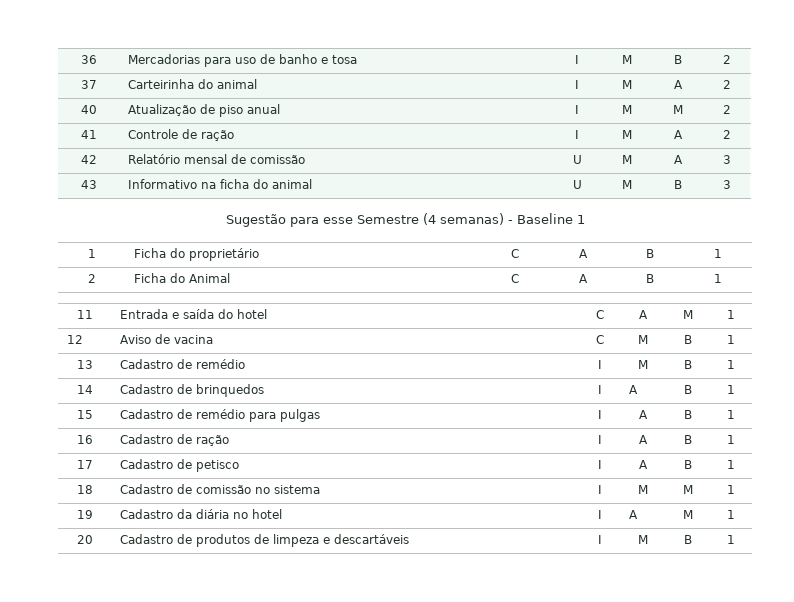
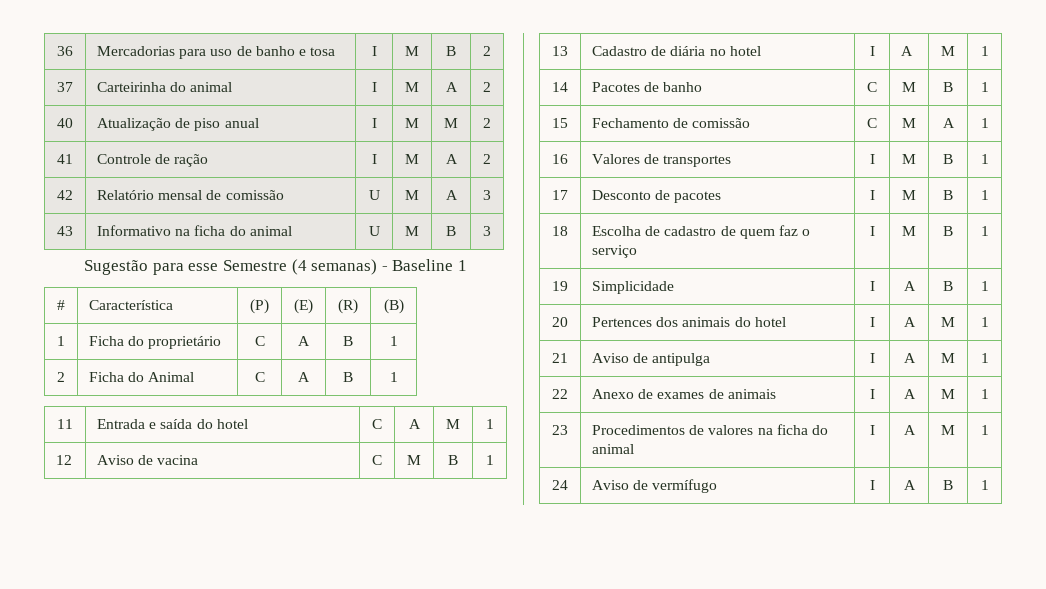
+ # | Característica | (P) | (E) | (R) | (B)
- 13 | Cadastro de remédio | I | M | B | 1
- 14 | Cadastro de brinquedos | I | A | B | 1
- 15 | Cadastro de remédio para pulgas | I | A | B | 1
- 16 | Cadastro de ração | I | A | B | 1
- 17 | Cadastro de petisco | I | A | B | 1
- 18 | Cadastro de comissão no sistema | I | M | M | 1
- 19 | Cadastro da diária no hotel | I | A | M | 1
+ 13 | Cadastro de diária no hotel | I | A | M | 1
- 20 | Cadastro de produtos de limpeza e descartáveis | I | M | B | 1
+ 14 | Pacotes de banho | C | M | B | 1
+ 15 | Fechamento de comissão | C | M | A | 1
+ 16 | Valores de transportes | I | M | B | 1
+ 17 | Desconto de pacotes | I | M | B | 1
+ 18 | Escolha de cadastro de quem faz o serviço | I | M | B | 1
+ 19 | Simplicidade | I | A | B | 1
+ 20 | Pertences dos animais do hotel | I | A | M | 1
+ 21 | Aviso de antipulga | I | A | M | 1
+ 22 | Anexo de exames de animais | I | A | M | 1
+ 23 | Procedimentos de valores na ficha do animal | I | A | M | 1
+ 24 | Aviso de vermífugo | I | A | B | 1

